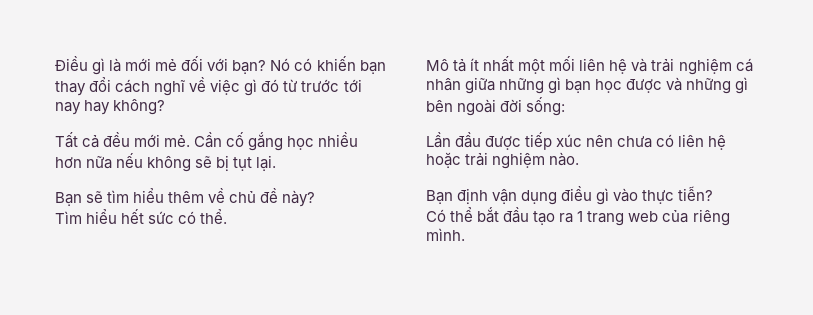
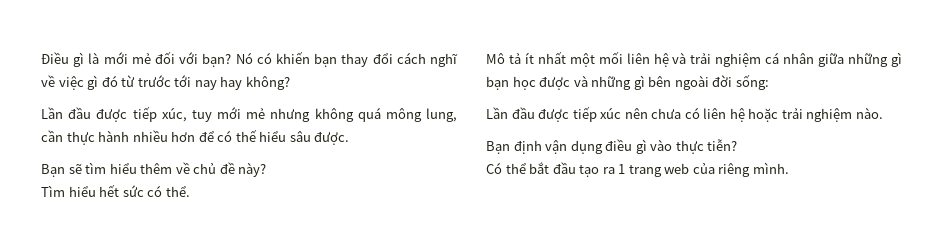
- Tất cả đều mới mẻ. Cần cố gắng học nhiều hơn nữa nếu không sẽ bị tụt lại.
+ Lần đầu được tiếp xúc, tuy mới mẻ nhưng không quá mông lung, cần thực hành nhiều hơn để có thế hiểu sâu được.

